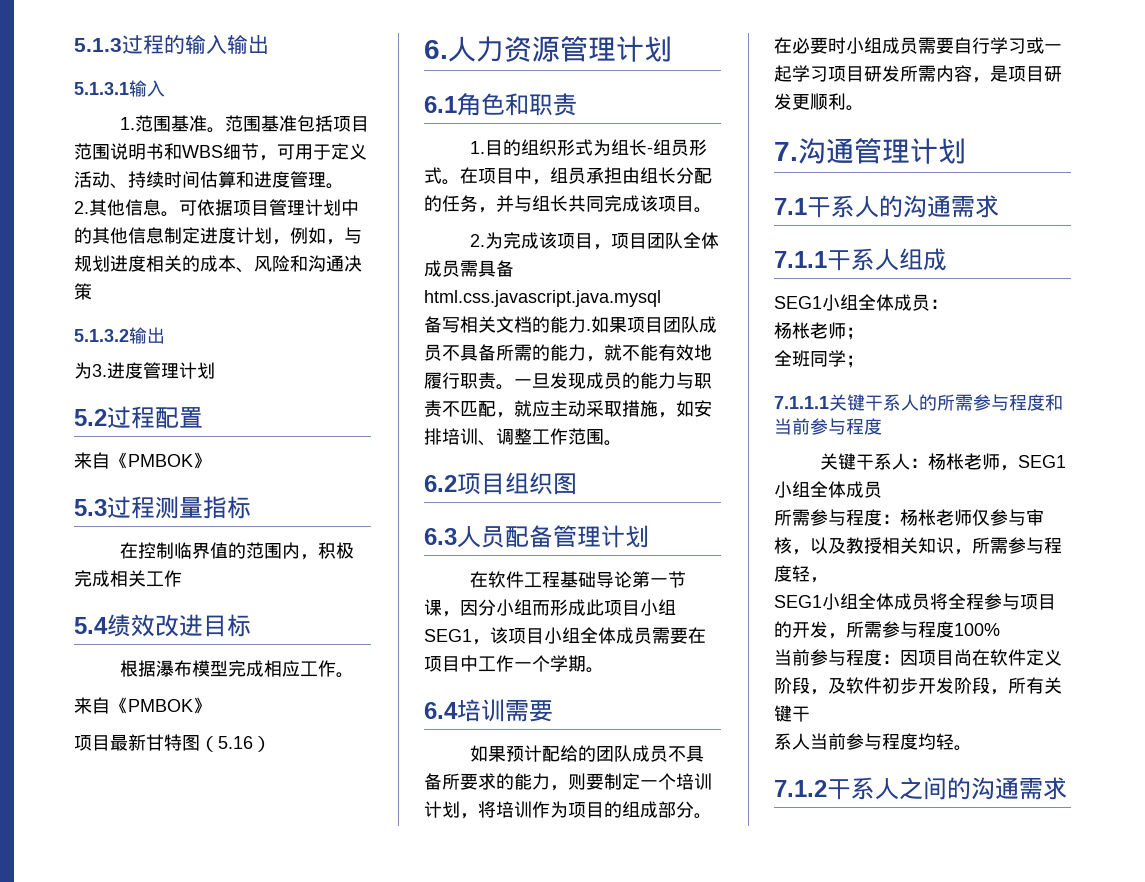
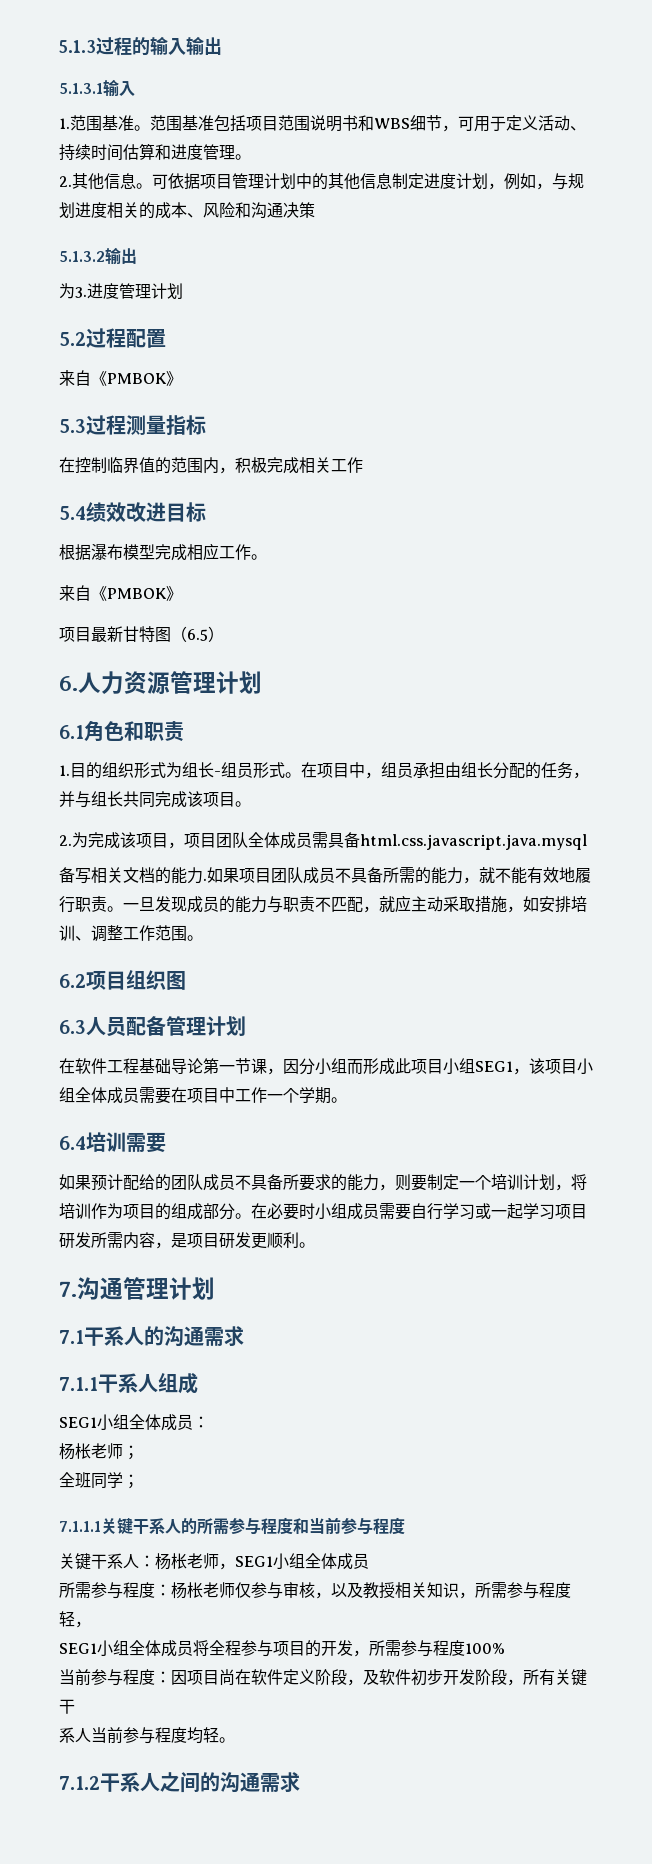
- 项目最新甘特图（5.16）
+ 项目最新甘特图（6.5）

